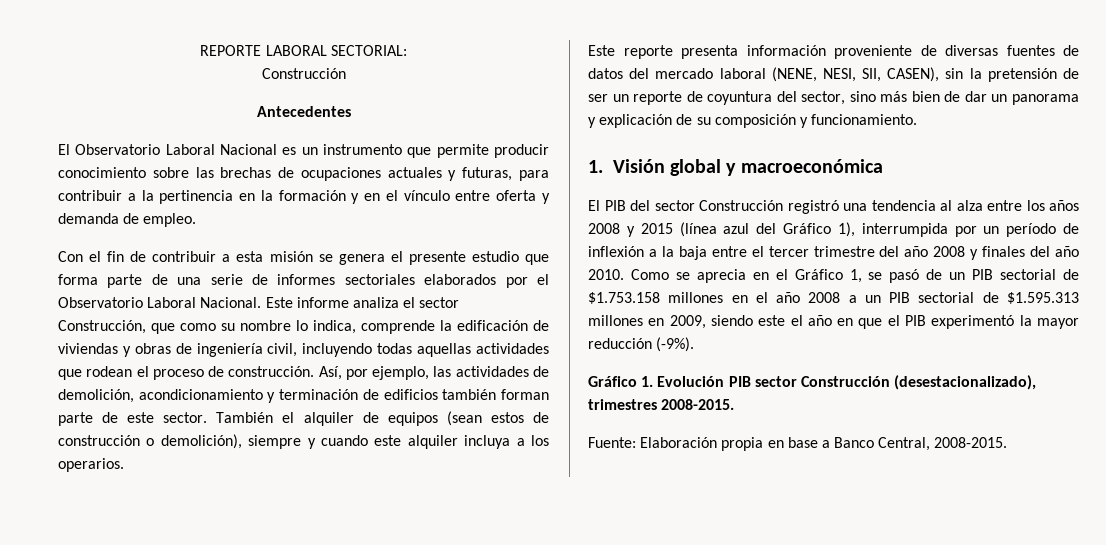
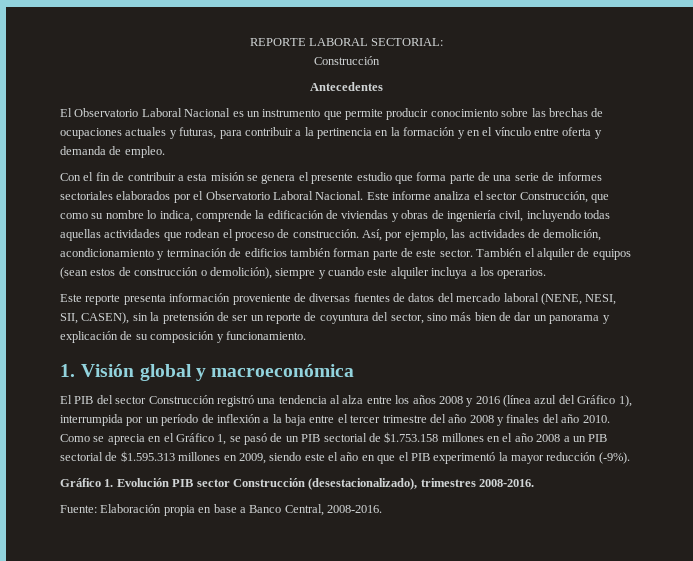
- El PIB del sector Construcción registró una tendencia al alza entre los años 2008 y 2015 (línea azul del Gráfico 1), interrumpida por un período de inflexión a la baja entre el tercer trimestre del año 2008 y finales del año 2010.
+ El PIB del sector Construcción registró una tendencia al alza entre los años 2008 y 2016 (línea azul del Gráfico 1), interrumpida por un período de inflexión a la baja entre el tercer trimestre del año 2008 y finales del año 2010.
- Gráfico 1. Evolución PIB sector Construcción (desestacionalizado), trimestres 2008-2015.
+ Gráfico 1. Evolución PIB sector Construcción (desestacionalizado), trimestres 2008-2016.
- Fuente: Elaboración propia en base a Banco Central, 2008-2015.
+ Fuente: Elaboración propia en base a Banco Central, 2008-2016.

